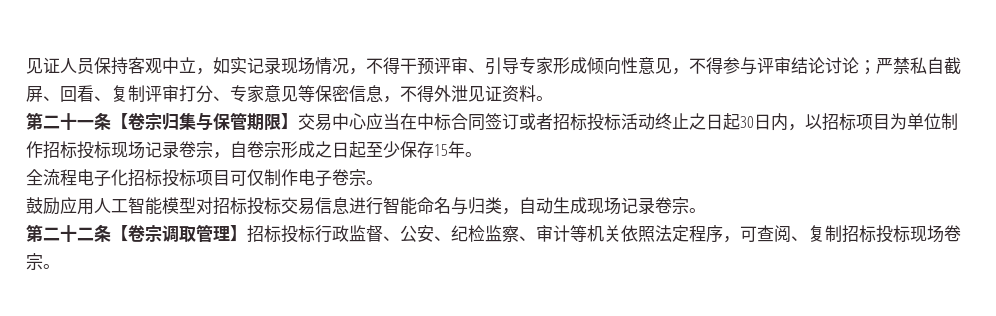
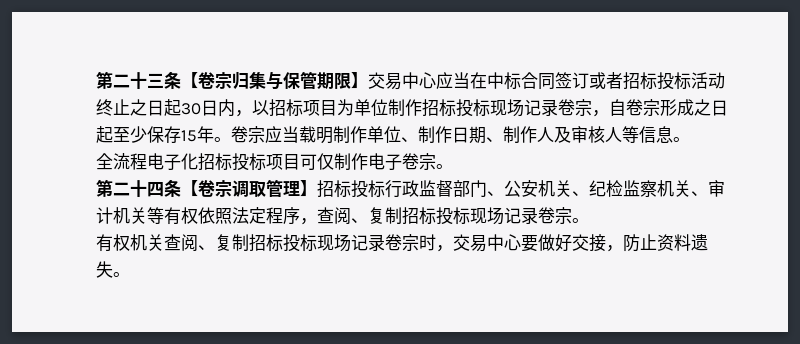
- 见证人员保持客观中立，如实记录现场情况，不得干预评审、引导专家形成倾向性意见，不得参与评审结论讨论；严禁私自截屏、回看、复制评审打分、专家意见等保密信息，不得外泄见证资料。
- 第二十一条【卷宗归集与保管期限】交易中心应当在中标合同签订或者招标投标活动终止之日起30日内，以招标项目为单位制作招标投标现场记录卷宗，自卷宗形成之日起至少保存15年。
+ 第二十三条【卷宗归集与保管期限】交易中心应当在中标合同签订或者招标投标活动终止之日起30日内，以招标项目为单位制作招标投标现场记录卷宗，自卷宗形成之日起至少保存15年。卷宗应当载明制作单位、制作日期、制作人及审核人等信息。
- 鼓励应用人工智能模型对招标投标交易信息进行智能命名与归类，自动生成现场记录卷宗。
- 第二十二条【卷宗调取管理】招标投标行政监督、公安、纪检监察、审计等机关依照法定程序，可查阅、复制招标投标现场卷宗。
+ 第二十四条【卷宗调取管理】招标投标行政监督部门、公安机关、纪检监察机关、审计机关等有权依照法定程序，查阅、复制招标投标现场记录卷宗。
+ 有权机关查阅、复制招标投标现场记录卷宗时，交易中心要做好交接，防止资料遗失。

